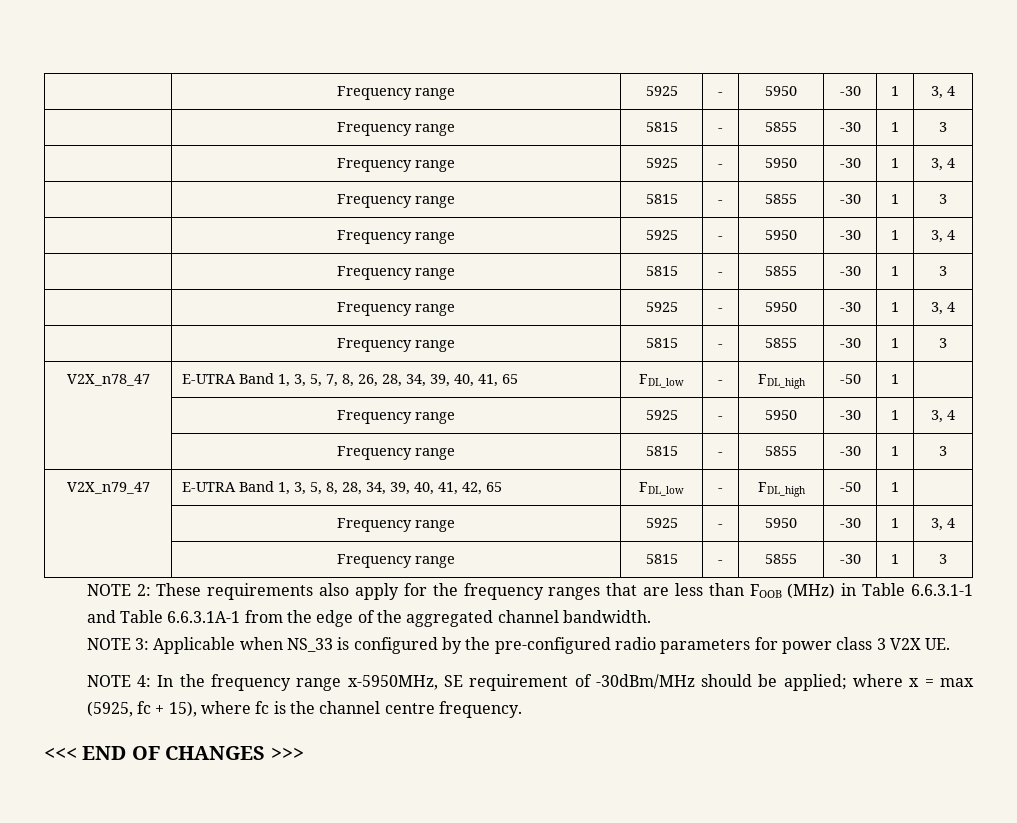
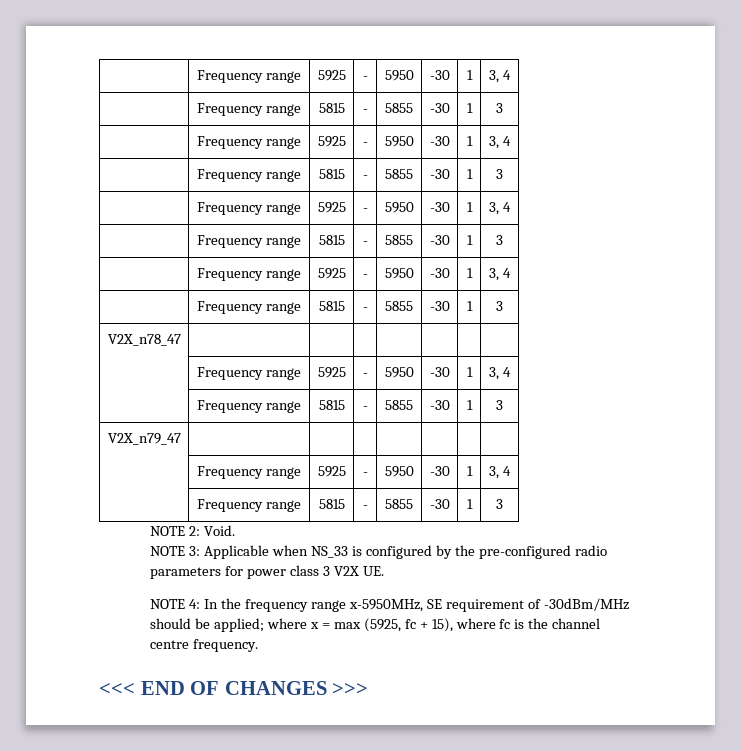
- V2X_n78_47 | E-UTRA Band 1, 3, 5, 7, 8, 26, 28, 34, 39, 40, 41, 65 | FDL_low | - | FDL_high | -50 | 1 |
+ V2X_n78_47 | | | | | | |
- V2X_n79_47 | E-UTRA Band 1, 3, 5, 8, 28, 34, 39, 40, 41, 42, 65 | FDL_low | - | FDL_high | -50 | 1 |
+ V2X_n79_47 | | | | | | |
- NOTE 2: These requirements also apply for the frequency ranges that are less than FOOB (MHz) in Table 6.6.3.1-1 and Table 6.6.3.1A-1 from the edge of the aggregated channel bandwidth.
+ NOTE 2: Void.

